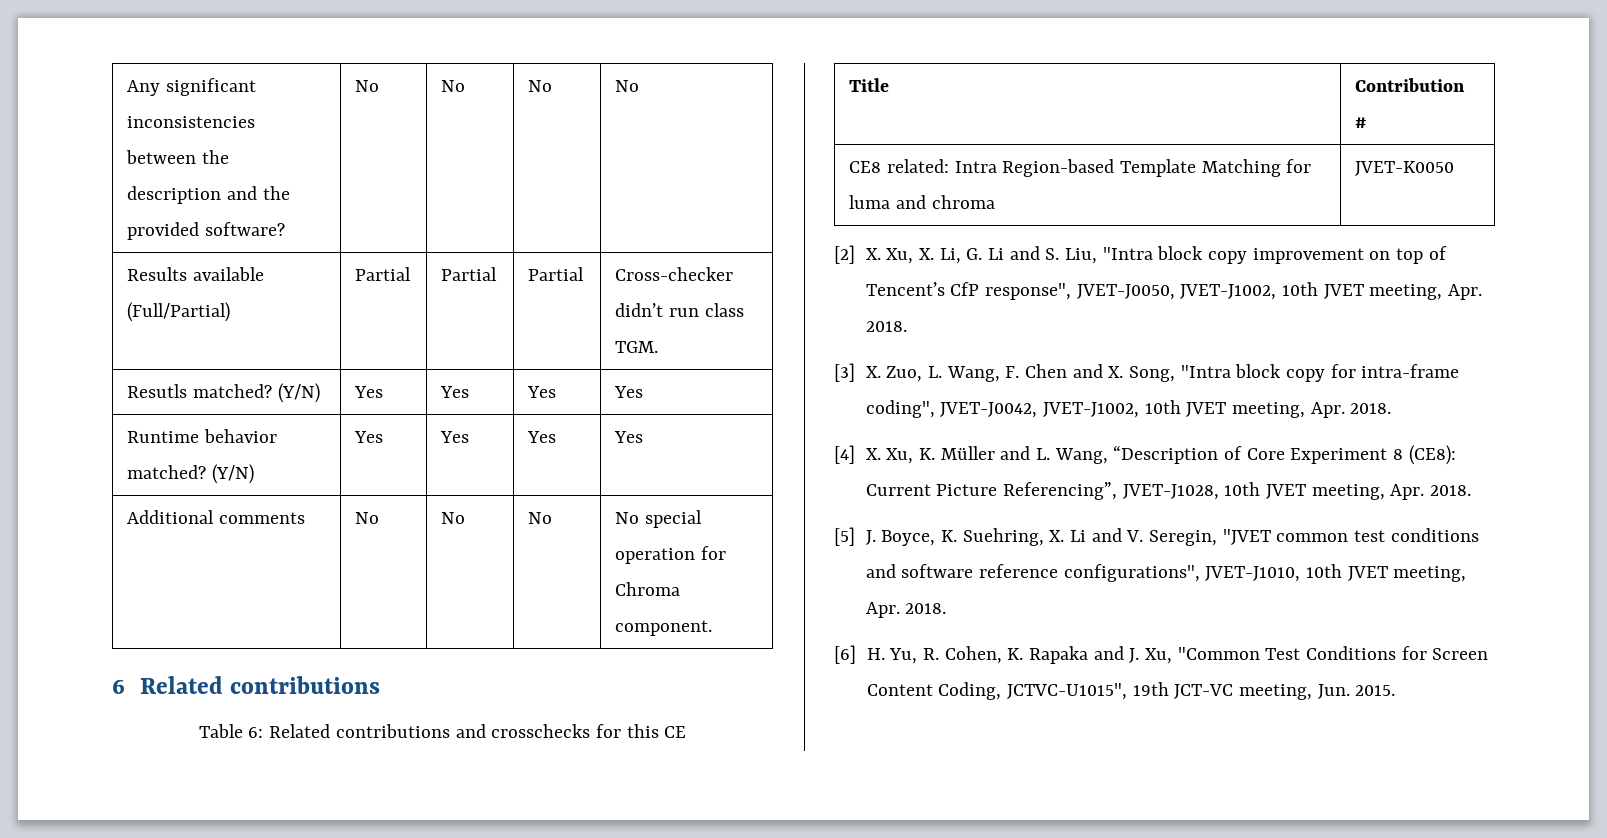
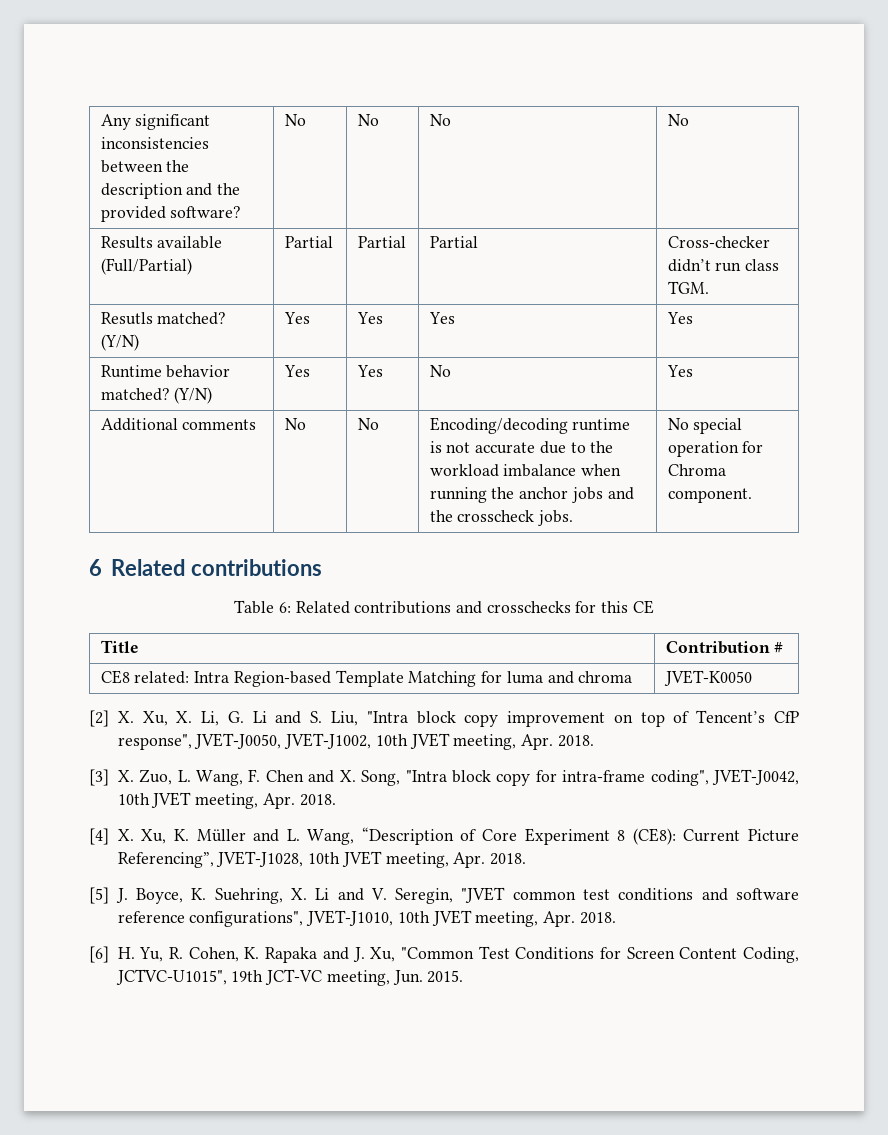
- Runtime behavior matched? (Y/N) | Yes | Yes | Yes | Yes
+ Runtime behavior matched? (Y/N) | Yes | Yes | No | Yes
- Additional comments | No | No | No | No special operation for Chroma component.
+ Additional comments | No | No | Encoding/decoding runtime is not accurate due to the workload imbalance when running the anchor jobs and the crosscheck jobs. | No special operation for Chroma component.
- [3] X. Zuo, L. Wang, F. Chen and X. Song, "Intra block copy for intra-frame coding", JVET-J0042, JVET-J1002, 10th JVET meeting, Apr. 2018.
+ [3] X. Zuo, L. Wang, F. Chen and X. Song, "Intra block copy for intra-frame coding", JVET-J0042, 10th JVET meeting, Apr. 2018.

